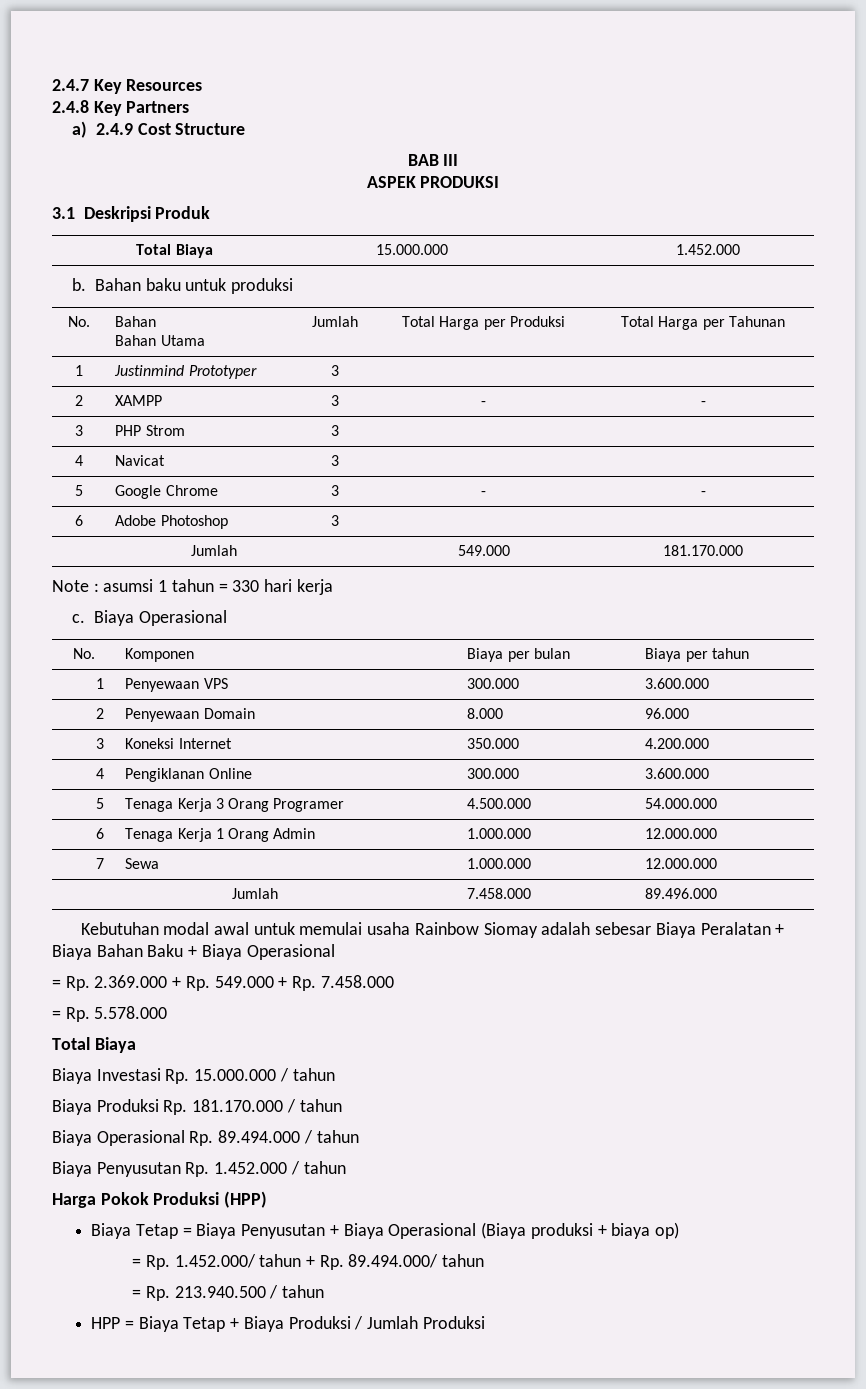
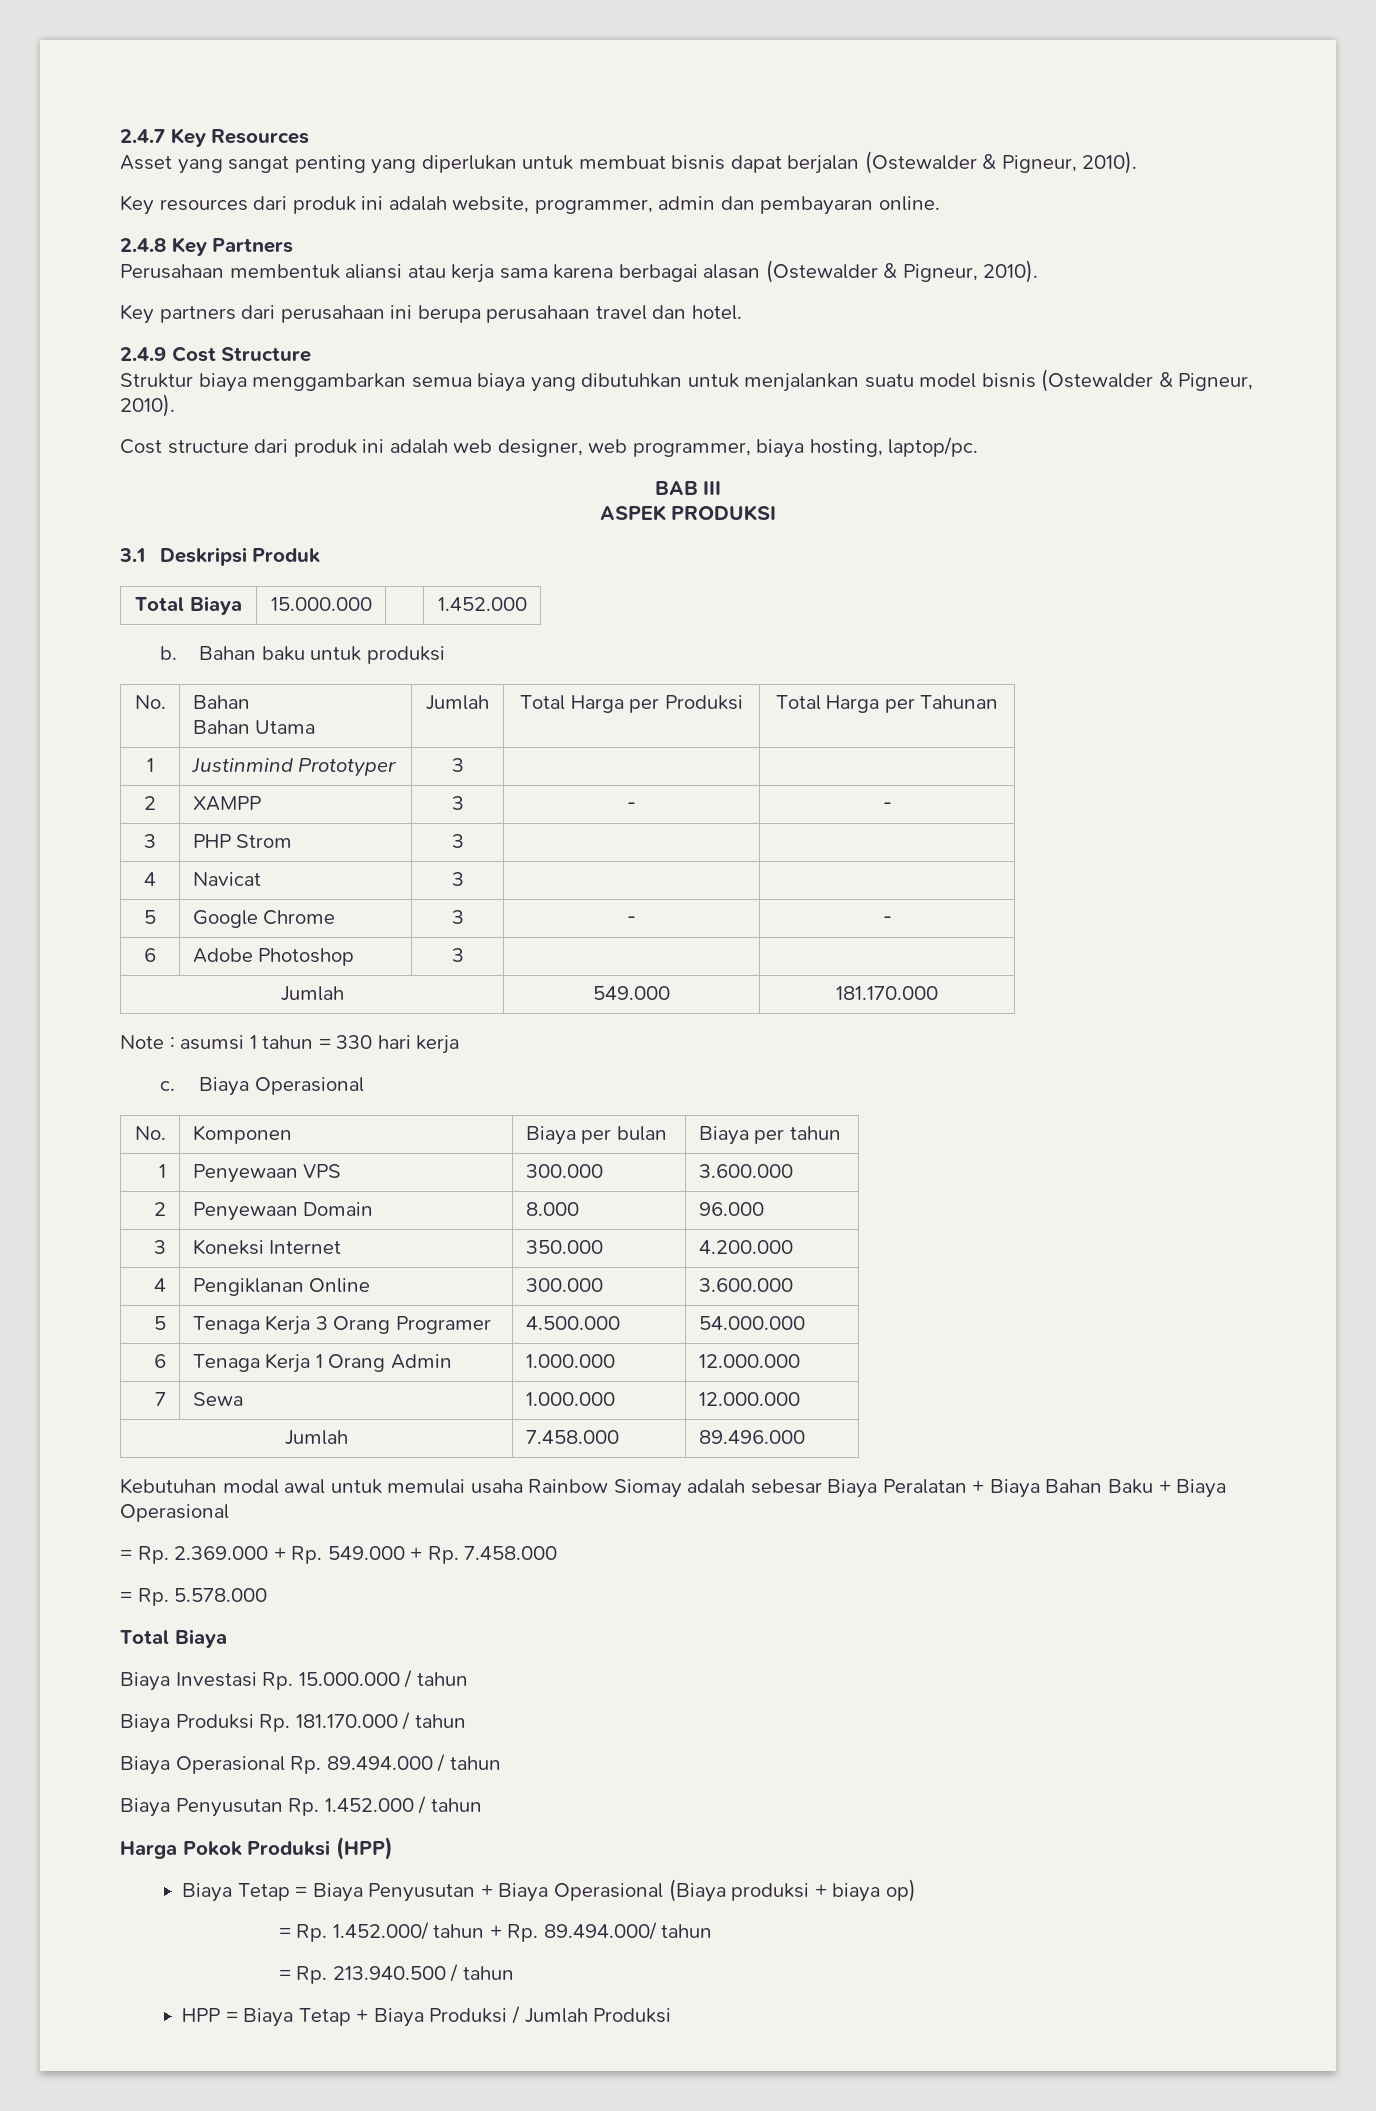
+ Asset yang sangat penting yang diperlukan untuk membuat bisnis dapat berjalan (Ostewalder & Pigneur, 2010).
+ Key resources dari produk ini adalah website, programmer, admin dan pembayaran online.
  2.4.8 Key Partners
- a) 2.4.9 Cost Structure
+ Perusahaan membentuk aliansi atau kerja sama karena berbagai alasan (Ostewalder & Pigneur, 2010).
+ Key partners dari perusahaan ini berupa perusahaan travel dan hotel.
+ 2.4.9 Cost Structure
+ Struktur biaya menggambarkan semua biaya yang dibutuhkan untuk menjalankan suatu model bisnis (Ostewalder & Pigneur, 2010).
+ Cost structure dari produk ini adalah web designer, web programmer, biaya hosting, laptop/pc.

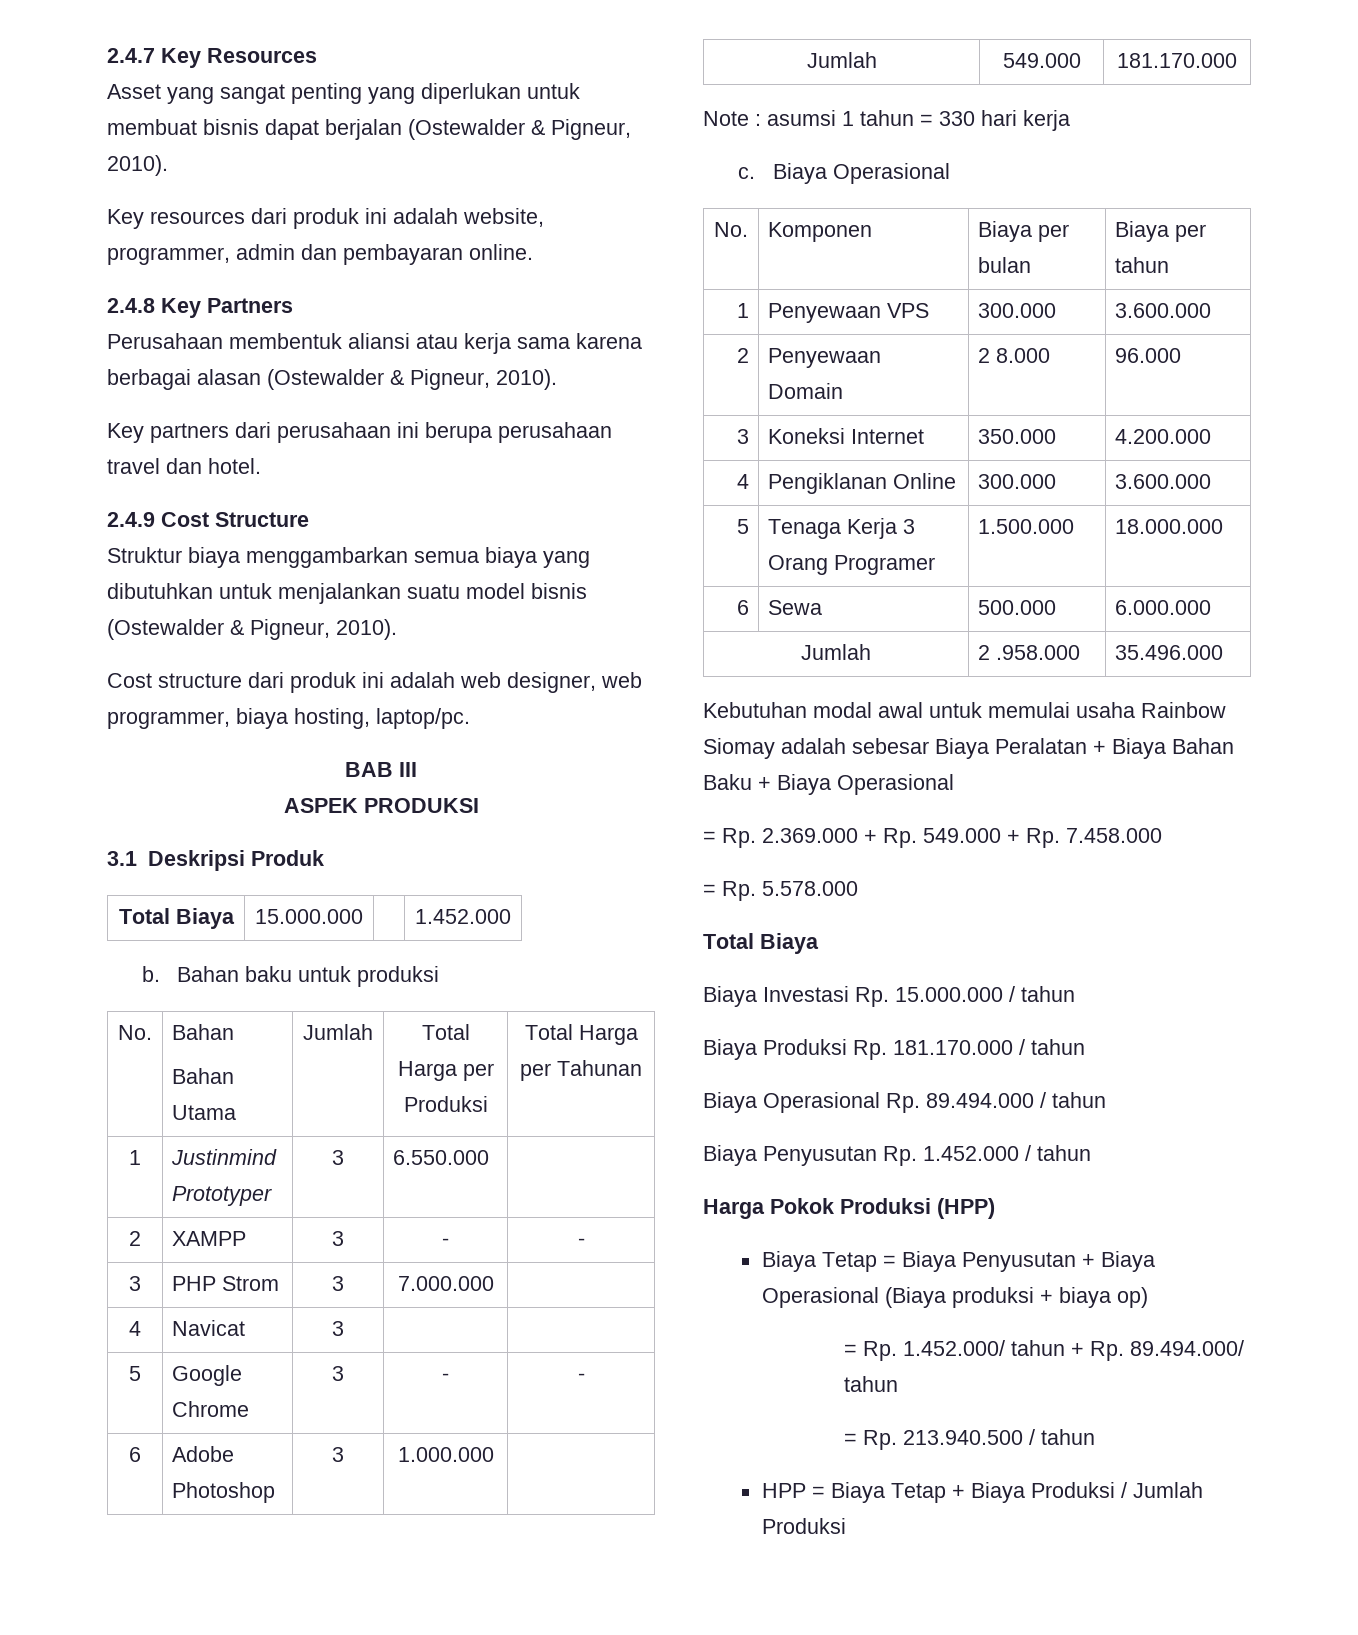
- 1 | Justinmind Prototyper | 3 | |
+ 1 | Justinmind Prototyper | 3 | 6.550.000 |
- 3 | PHP Strom | 3 | |
+ 3 | PHP Strom | 3 | 7.000.000 |
- 6 | Adobe Photoshop | 3 | |
+ 6 | Adobe Photoshop | 3 | 1.000.000 |
- 2 | Penyewaan Domain | 8.000 | 96.000
+ 2 | Penyewaan Domain | 2 8.000 | 96.000
- 5 | Tenaga Kerja 3 Orang Programer | 4.500.000 | 54.000.000
- 6 | Tenaga Kerja 1 Orang Admin | 1.000.000 | 12.000.000
- 7 | Sewa | 1.000.000 | 12.000.000
- Jumlah | 7.458.000 | 89.496.000
+ 5 | Tenaga Kerja 3 Orang Programer | 1.500.000 | 18.000.000
+ 6 | Sewa | 500.000 | 6.000.000
+ Jumlah | 2 .958.000 | 35.496.000

